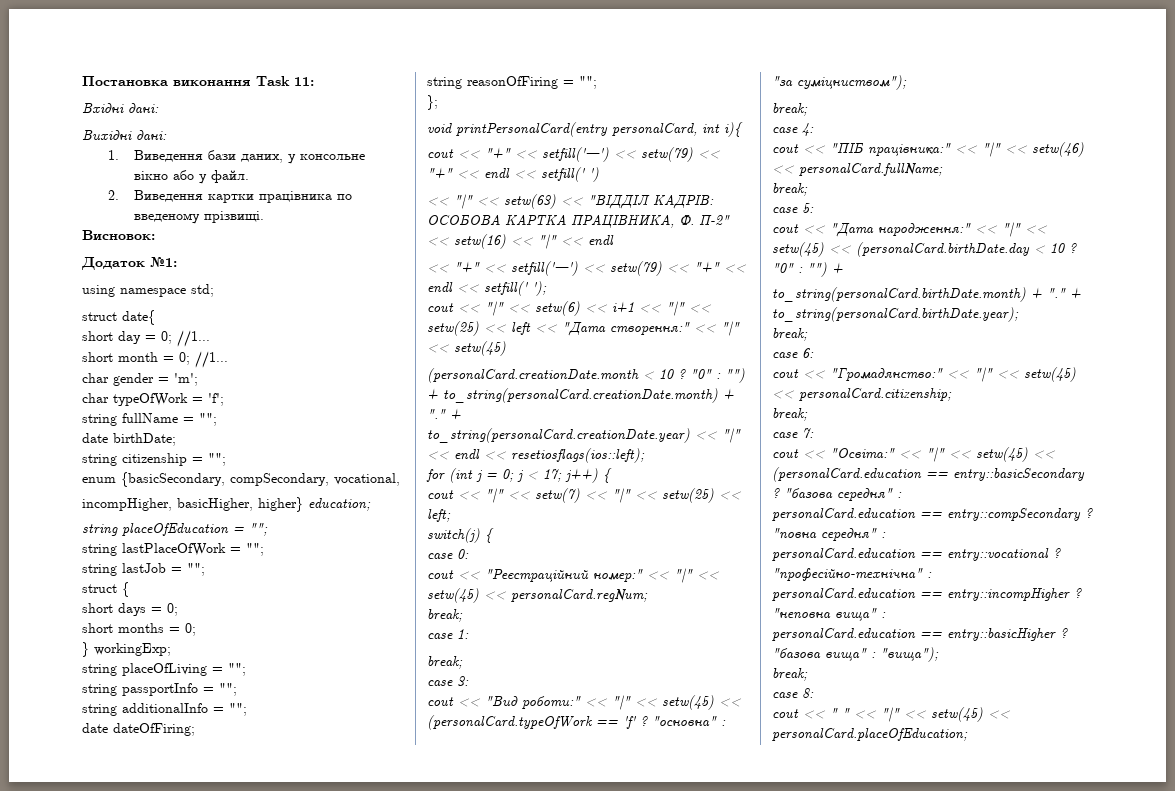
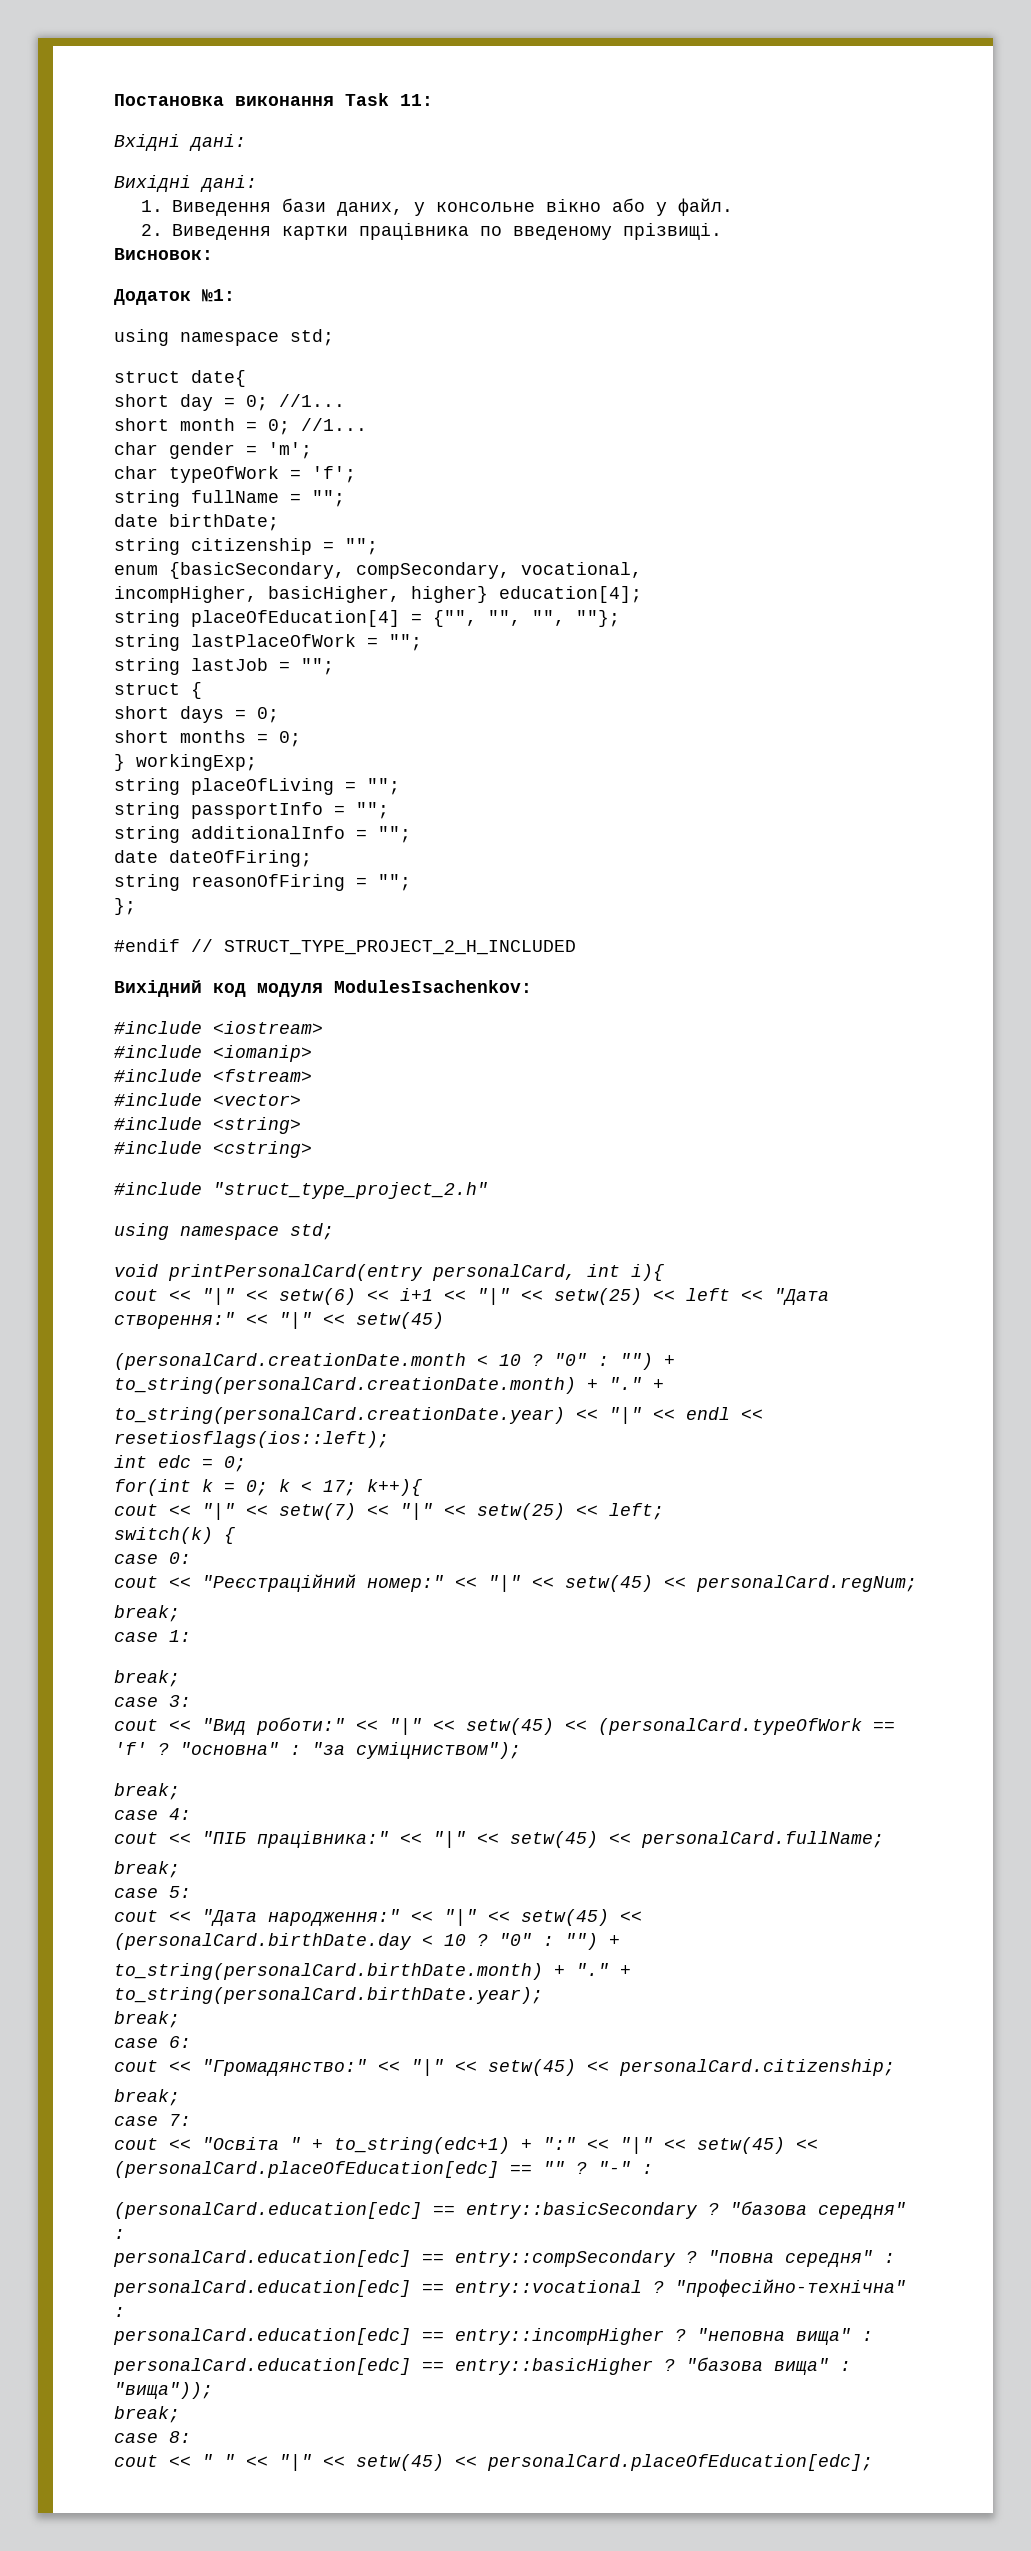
- incompHigher, basicHigher, higher} education;
- string placeOfEducation = "";
+ incompHigher, basicHigher, higher} education[4];
+ string placeOfEducation[4] = {"", "", "", ""};
+ #endif // STRUCT_TYPE_PROJECT_2_H_INCLUDED
+ Вихідний код модуля ModulesIsachenkov:
+ #include <iostream>
+ #include <iomanip>
+ #include <fstream>
+ #include <vector>
+ #include <string>
+ #include <cstring>
+ #include "struct_type_project_2.h"
+ using namespace std;
- cout << "+" << setfill('—') << setw(79) << "+" << endl << setfill(' ')
- << "|" << setw(63) << "ВІДДІЛ КАДРІВ: ОСОБОВА КАРТКА ПРАЦІВНИКА, Ф. П-2" << setw(16) << "|" << endl
- << "+" << setfill('—') << setw(79) << "+" << endl << setfill(' ');
- for (int j = 0; j < 17; j++) {
+ int edc = 0;
+ for(int k = 0; k < 17; k++){
- switch(j) {
+ switch(k) {
- cout << "ПІБ працівника:" << "|" << setw(46) << personalCard.fullName;
+ cout << "ПІБ працівника:" << "|" << setw(45) << personalCard.fullName;
- cout << "Освіта:" << "|" << setw(45) << (personalCard.education == entry::basicSecondary ?
+ cout << "Освіта " + to_string(edc+1) + ":" << "|" << setw(45) << (personalCard.placeOfEducation[edc] == "" ? "-" :
+ (personalCard.education[edc] == entry::basicSecondary ?
- personalCard.education == entry::compSecondary ?
+ personalCard.education[edc] == entry::compSecondary ?
- personalCard.education == entry::vocational ?
+ personalCard.education[edc] == entry::vocational ?
- personalCard.education == entry::incompHigher ?
+ personalCard.education[edc] == entry::incompHigher ?
- personalCard.education == entry::basicHigher ?
+ personalCard.education[edc] == entry::basicHigher ?
- "базова вища" : "вища");
+ "базова вища" : "вища"));
- cout << " " << "|" << setw(45) << personalCard.placeOfEducation;
+ cout << " " << "|" << setw(45) << personalCard.placeOfEducation[edc];

